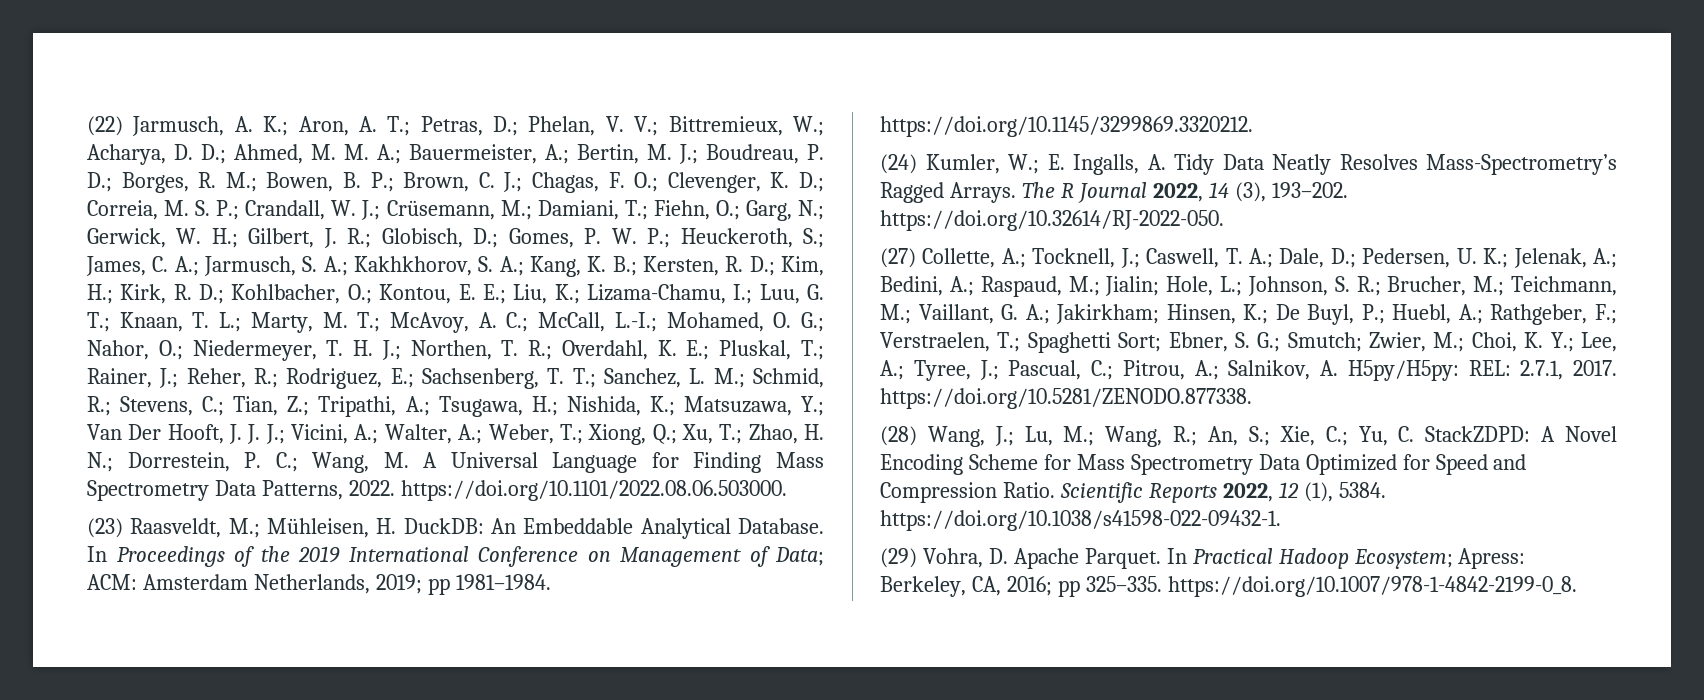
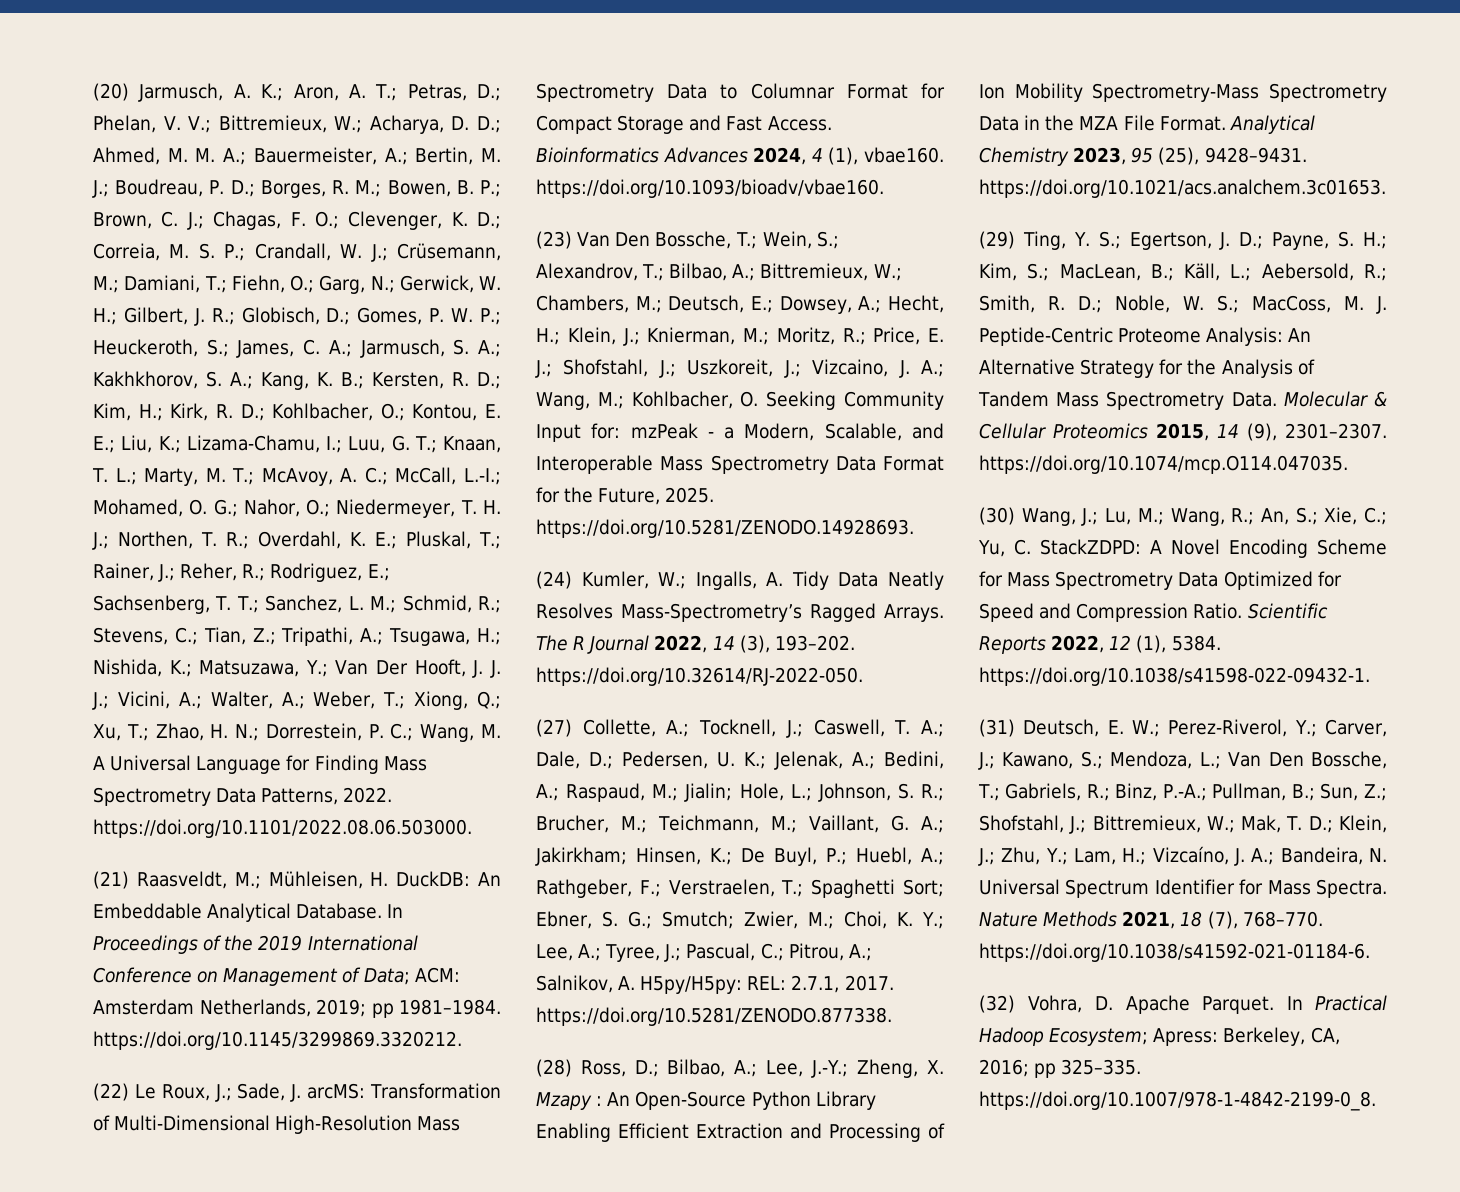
- (22) Jarmusch, A. K.;
+ (20) Jarmusch, A. K.;
- (23) Raasveldt, M.; Mühleisen, H. DuckDB: An Embeddable Analytical Database.
+ (21) Raasveldt, M.; Mühleisen, H. DuckDB: An Embeddable Analytical Database.
+ (22) Le Roux, J.; Sade, J. arcMS: Transformation of Multi-Dimensional High-Resolution Mass Spectrometry Data to Columnar Format for Compact Storage and Fast Access. Bioinformatics Advances 2024, 4 (1), vbae160. https://doi.org/10.1093/bioadv/vbae160.
+ (23) Van Den Bossche, T.; Wein, S.; Alexandrov, T.; Bilbao, A.; Bittremieux, W.; Chambers, M.; Deutsch, E.; Dowsey, A.; Hecht, H.; Klein, J.; Knierman, M.; Moritz, R.; Price, E. J.; Shofstahl, J.; Uszkoreit, J.; Vizcaino, J. A.; Wang, M.; Kohlbacher, O. Seeking Community Input for: mzPeak - a Modern, Scalable, and Interoperable Mass Spectrometry Data Format for the Future, 2025. https://doi.org/10.5281/ZENODO.14928693.
- (24) Kumler, W.; E. Ingalls, A. Tidy Data Neatly Resolves Mass-Spectrometry’s Ragged Arrays.
+ (24) Kumler, W.; Ingalls, A. Tidy Data Neatly Resolves Mass-Spectrometry’s Ragged Arrays.
- (28) Wang, J.; Lu, M.; Wang, R.; An, S.; Xie, C.; Yu, C. StackZDPD: A Novel Encoding Scheme for Mass Spectrometry Data Optimized for Speed and Compression Ratio.
+ (28) Ross, D.; Bilbao, A.; Lee, J.-Y.; Zheng, X. Mzapy : An Open-Source Python Library Enabling Efficient Extraction and Processing of Ion Mobility Spectrometry-Mass Spectrometry Data in the MZA File Format. Analytical Chemistry 2023, 95 (25), 9428–9431. https://doi.org/10.1021/acs.analchem.3c01653.
+ (29) Ting, Y. S.; Egertson, J. D.; Payne, S. H.; Kim, S.; MacLean, B.; Käll, L.; Aebersold, R.; Smith, R. D.; Noble, W. S.; MacCoss, M. J. Peptide-Centric Proteome Analysis: An Alternative Strategy for the Analysis of Tandem Mass Spectrometry Data. Molecular & Cellular Proteomics 2015, 14 (9), 2301–2307. https://doi.org/10.1074/mcp.O114.047035.
+ (30) Wang, J.; Lu, M.; Wang, R.; An, S.; Xie, C.; Yu, C. StackZDPD: A Novel Encoding Scheme for Mass Spectrometry Data Optimized for Speed and Compression Ratio.
- (29) Vohra, D. Apache Parquet.
+ (31) Deutsch, E. W.; Perez-Riverol, Y.; Carver, J.; Kawano, S.; Mendoza, L.; Van Den Bossche, T.; Gabriels, R.; Binz, P.-A.; Pullman, B.; Sun, Z.; Shofstahl, J.; Bittremieux, W.; Mak, T. D.; Klein, J.; Zhu, Y.; Lam, H.; Vizcaíno, J. A.; Bandeira, N. Universal Spectrum Identifier for Mass Spectra. Nature Methods 2021, 18 (7), 768–770. https://doi.org/10.1038/s41592-021-01184-6.
+ (32) Vohra, D. Apache Parquet.

